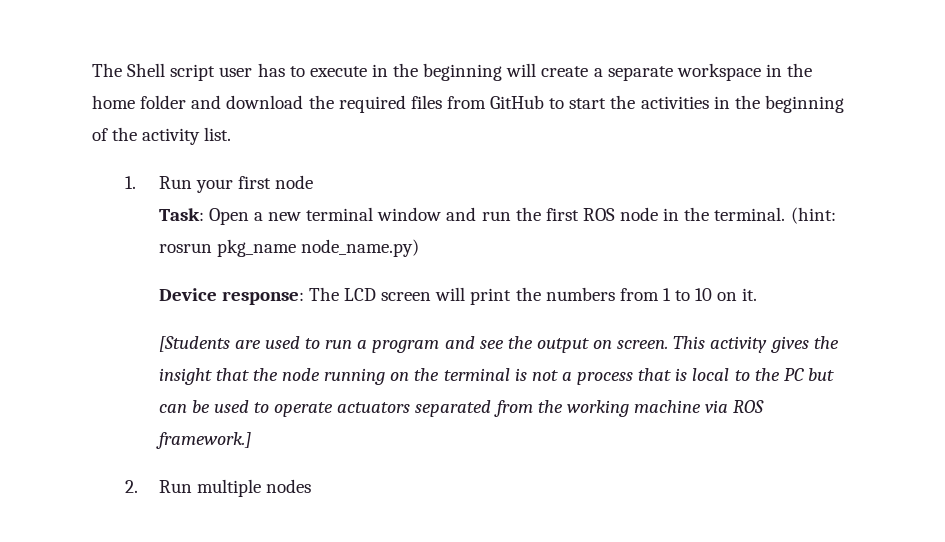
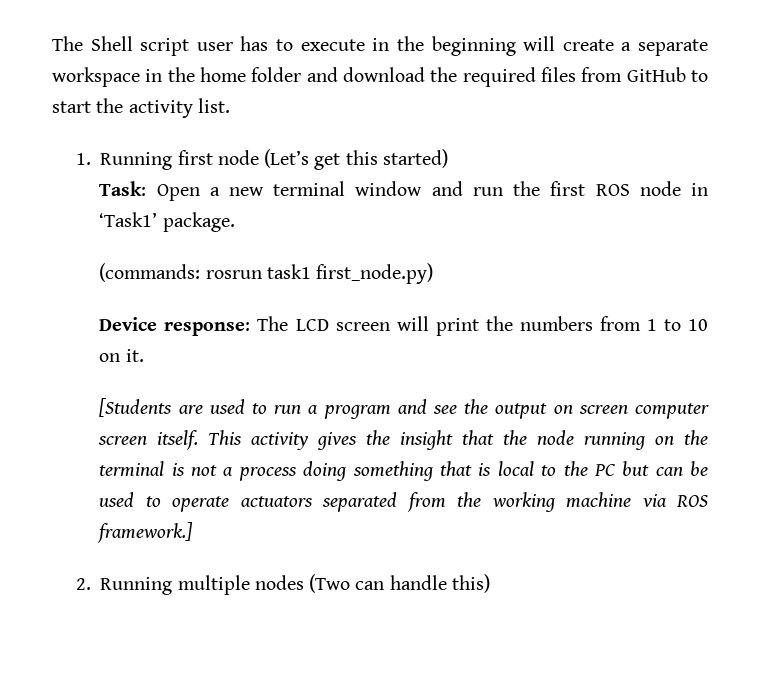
- The Shell script user has to execute in the beginning will create a separate workspace in the home folder and download the required files from GitHub to start the activities in the beginning of the activity list.
+ The Shell script user has to execute in the beginning will create a separate workspace in the home folder and download the required files from GitHub to start the activity list.
- 1. Run your first node
+ 1. Running first node (Let’s get this started)
- Task: Open a new terminal window and run the first ROS node in the terminal. (hint: rosrun pkg_name node_name.py)
+ Task: Open a new terminal window and run the first ROS node in ‘Task1’ package.
+ (commands: rosrun task1 first_node.py)
- [Students are used to run a program and see the output on screen.
+ [Students are used to run a program and see the output on screen computer screen itself.
- This activity gives the insight that the node running on the terminal is not a process that is local to the PC but can be used to operate actuators separated from the working machine via ROS framework.]
+ This activity gives the insight that the node running on the terminal is not a process doing something that is local to the PC but can be used to operate actuators separated from the working machine via ROS framework.]
- 2. Run multiple nodes
+ 2. Running multiple nodes (Two can handle this)

